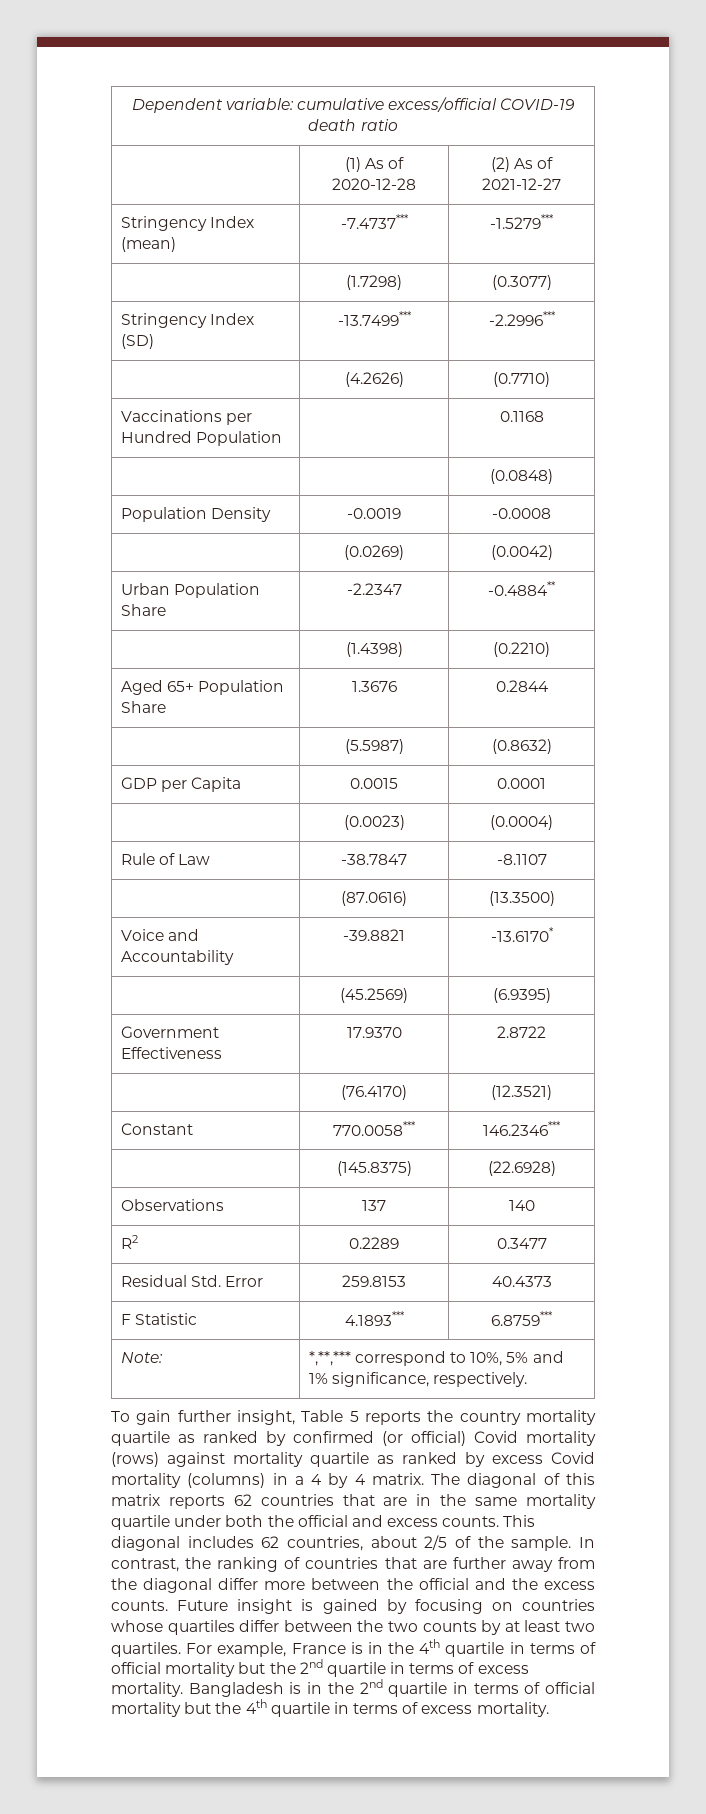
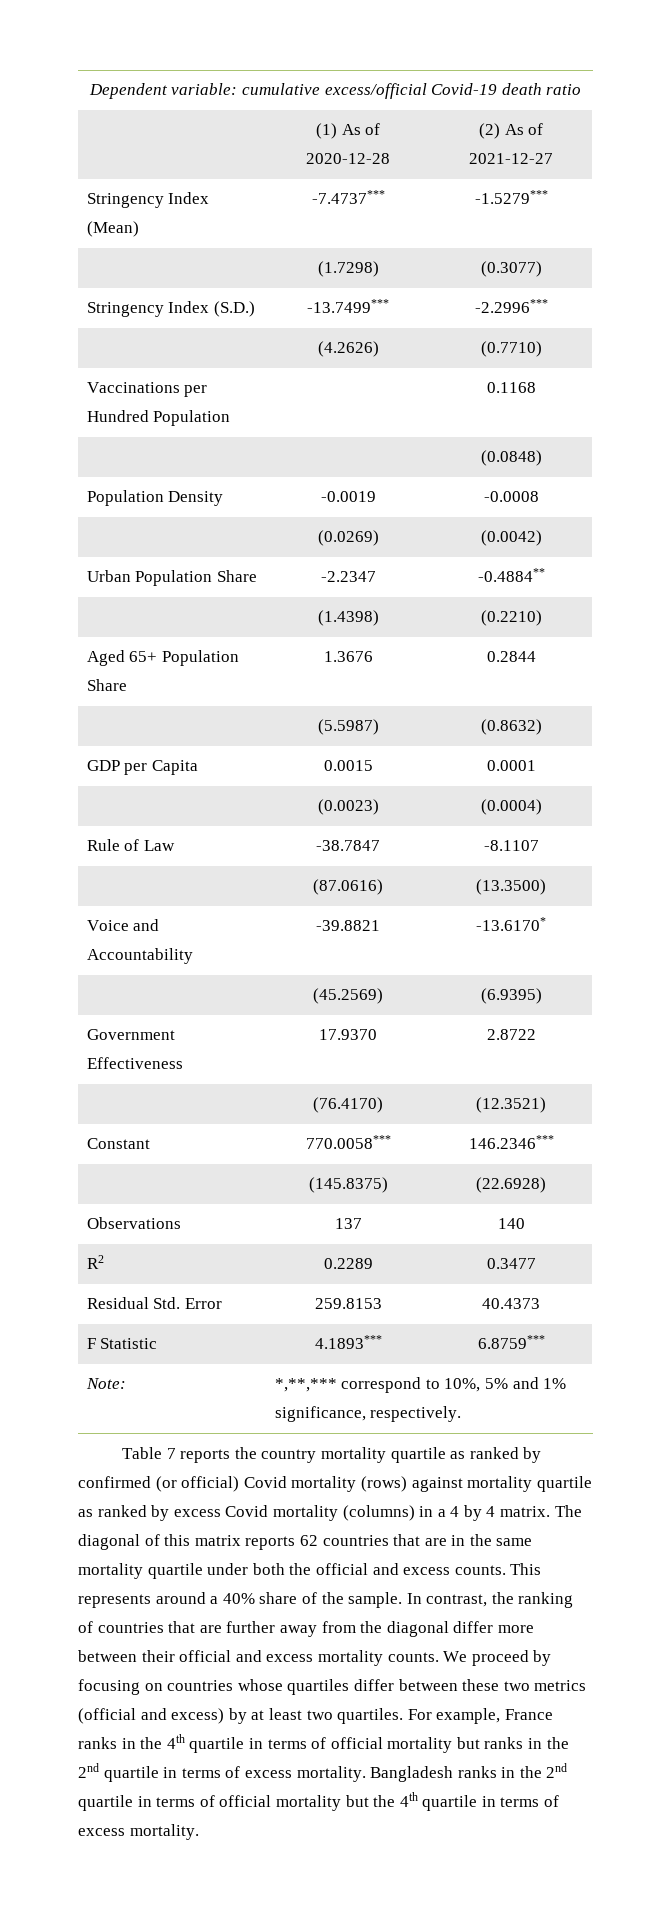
- Dependent variable: cumulative excess/official COVID-19 death ratio
+ Dependent variable: cumulative excess/official Covid-19 death ratio
- Stringency Index (mean) | -7.4737*** | -1.5279***
+ Stringency Index (Mean) | -7.4737*** | -1.5279***
- Stringency Index (SD) | -13.7499*** | -2.2996***
+ Stringency Index (S.D.) | -13.7499*** | -2.2996***
- To gain further insight, Table 5 reports the country mortality quartile as ranked by confirmed (or official) Covid mortality (rows) against mortality quartile as ranked by excess Covid mortality (columns) in a 4 by 4 matrix.
+ Table 7 reports the country mortality quartile as ranked by confirmed (or official) Covid mortality (rows) against mortality quartile as ranked by excess Covid mortality (columns) in a 4 by 4 matrix.
- This diagonal includes 62 countries, about 2/5 of the sample.
+ This represents around a 40% share of the sample.
- In contrast, the ranking of countries that are further away from the diagonal differ more between the official and the excess counts. Future insight is gained by focusing on countries whose quartiles differ between the two counts by at least two quartiles.
+ In contrast, the ranking of countries that are further away from the diagonal differ more between their official and excess mortality counts. We proceed by focusing on countries whose quartiles differ between these two metrics (official and excess) by at least two quartiles.
- For example, France is in the 4th quartile in terms of official mortality but the 2nd quartile in terms of excess mortality.
+ For example, France ranks in the 4th quartile in terms of official mortality but ranks in the 2nd quartile in terms of excess mortality.
- Bangladesh is in the 2nd quartile in terms of official mortality but the 4th quartile in terms of excess mortality.
+ Bangladesh ranks in the 2nd quartile in terms of official mortality but the 4th quartile in terms of excess mortality.

